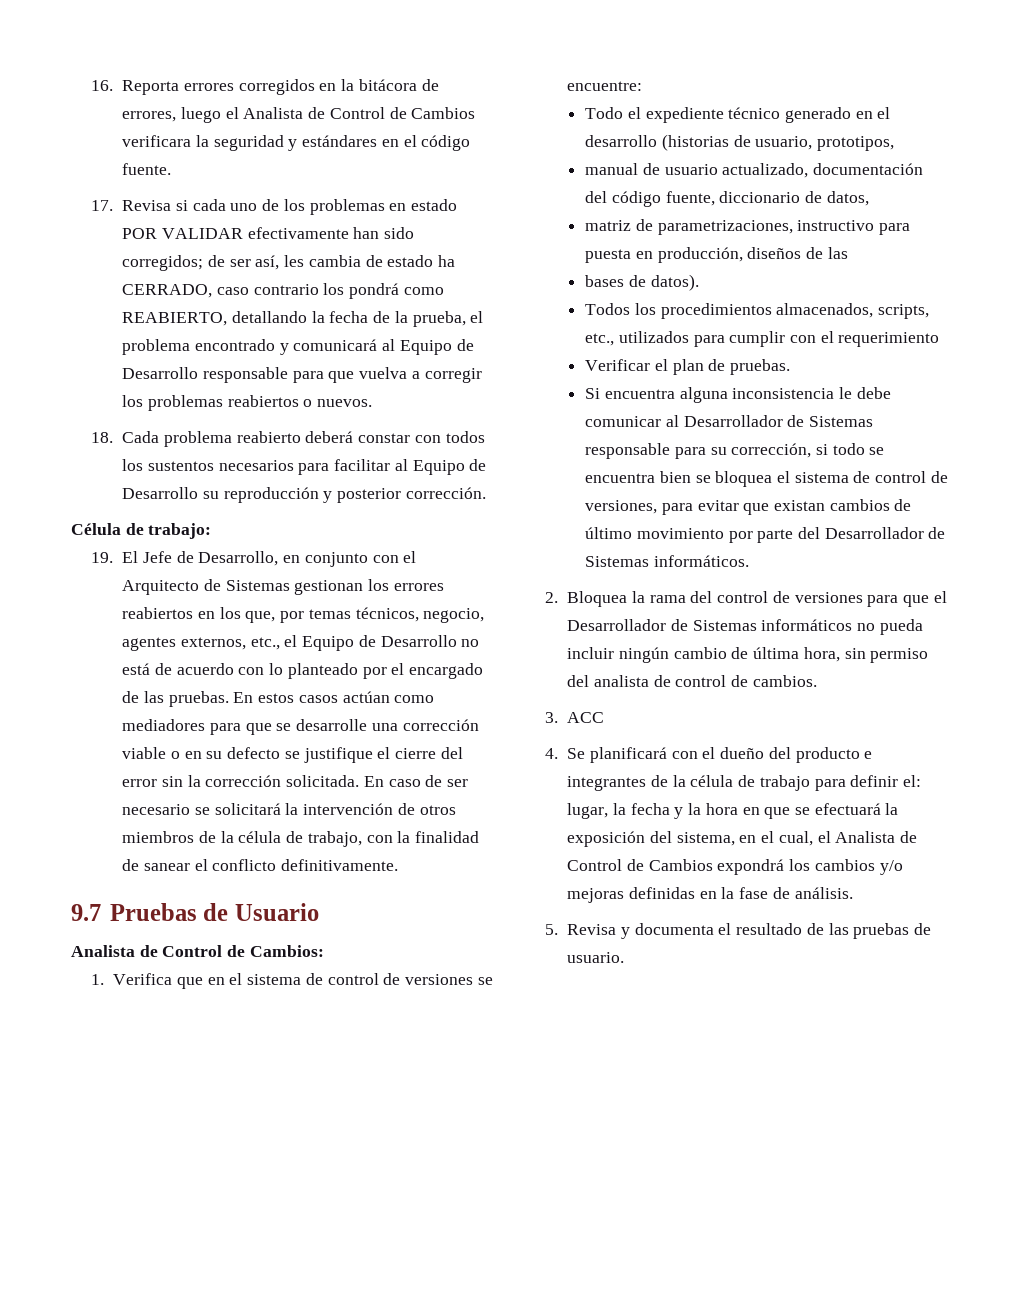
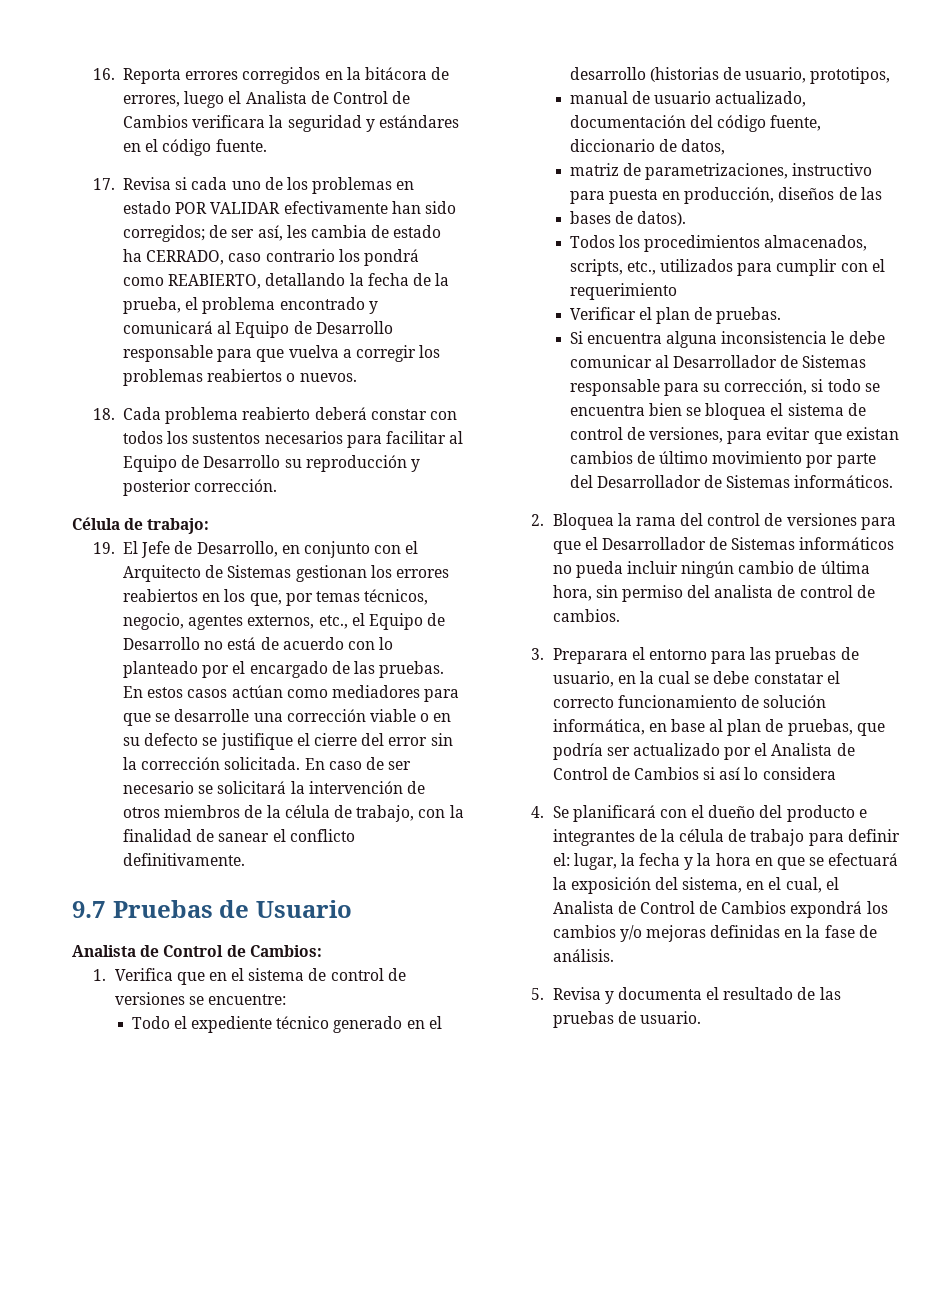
- 3. ACC
+ 3. Preparara el entorno para las pruebas de usuario, en la cual se debe constatar el correcto funcionamiento de solución informática, en base al plan de pruebas, que podría ser actualizado por el Analista de Control de Cambios si así lo considera

